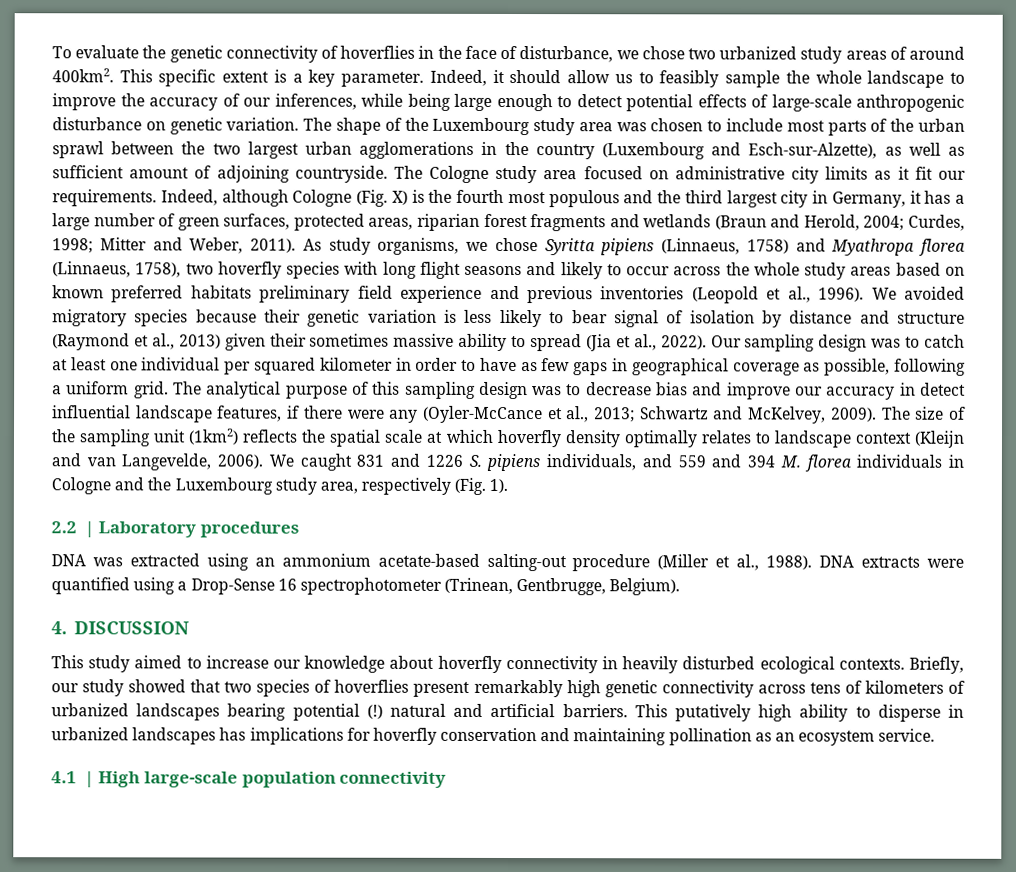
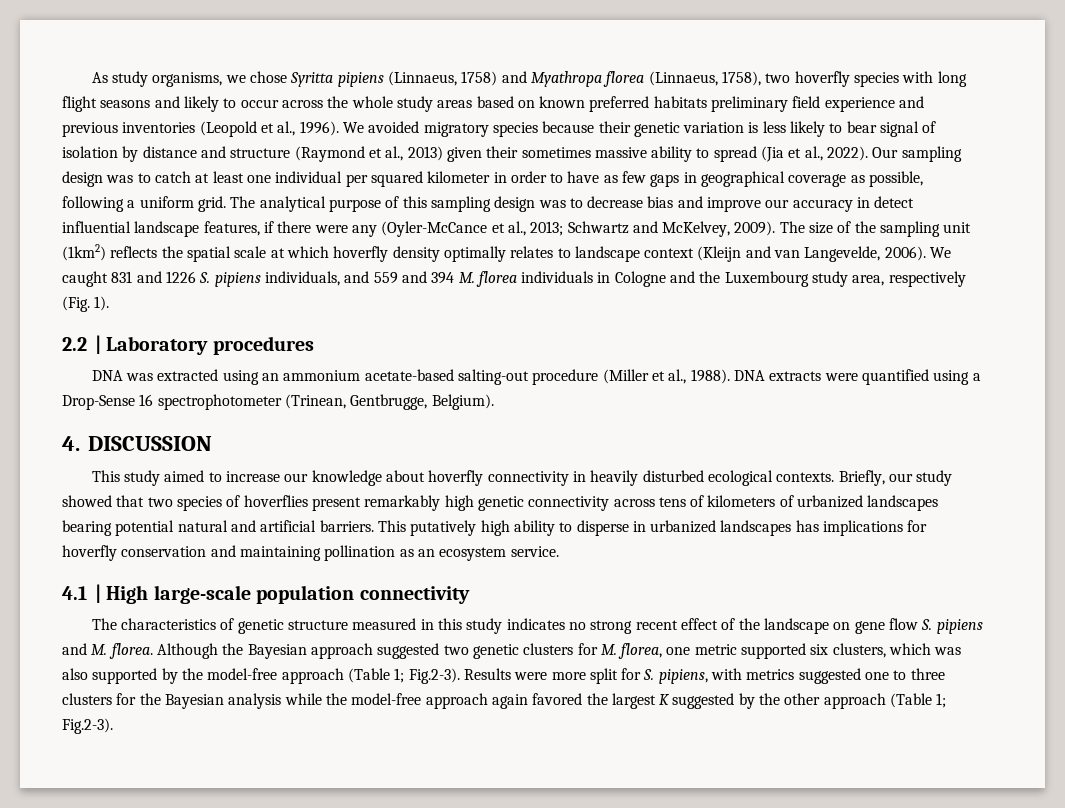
- To evaluate the genetic connectivity of hoverflies in the face of disturbance, we chose two urbanized study areas of around 400km2. This specific extent is a key parameter. Indeed, it should allow us to feasibly sample the whole landscape to improve the accuracy of our inferences, while being large enough to detect potential effects of large-scale anthropogenic disturbance on genetic variation. The shape of the Luxembourg study area was chosen to include most parts of the urban sprawl between the two largest urban agglomerations in the country (Luxembourg and Esch-sur-Alzette), as well as sufficient amount of adjoining countryside. The Cologne study area focused on administrative city limits as it fit our requirements. Indeed, although Cologne (Fig. X) is the fourth most populous and the third largest city in Germany, it has a large number of green surfaces, protected areas, riparian forest fragments and wetlands (Braun and Herold, 2004; Curdes, 1998; Mitter and Weber, 2011).
- Briefly, our study showed that two species of hoverflies present remarkably high genetic connectivity across tens of kilometers of urbanized landscapes bearing potential (!) natural and artificial barriers.
+ Briefly, our study showed that two species of hoverflies present remarkably high genetic connectivity across tens of kilometers of urbanized landscapes bearing potential natural and artificial barriers.
+ The characteristics of genetic structure measured in this study indicates no strong recent effect of the landscape on gene flow S. pipiens and M. florea. Although the Bayesian approach suggested two genetic clusters for M. florea, one metric supported six clusters, which was also supported by the model-free approach (Table 1; Fig.2-3). Results were more split for S. pipiens, with metrics suggested one to three clusters for the Bayesian analysis while the model-free approach again favored the largest K suggested by the other approach (Table 1; Fig.2-3).

